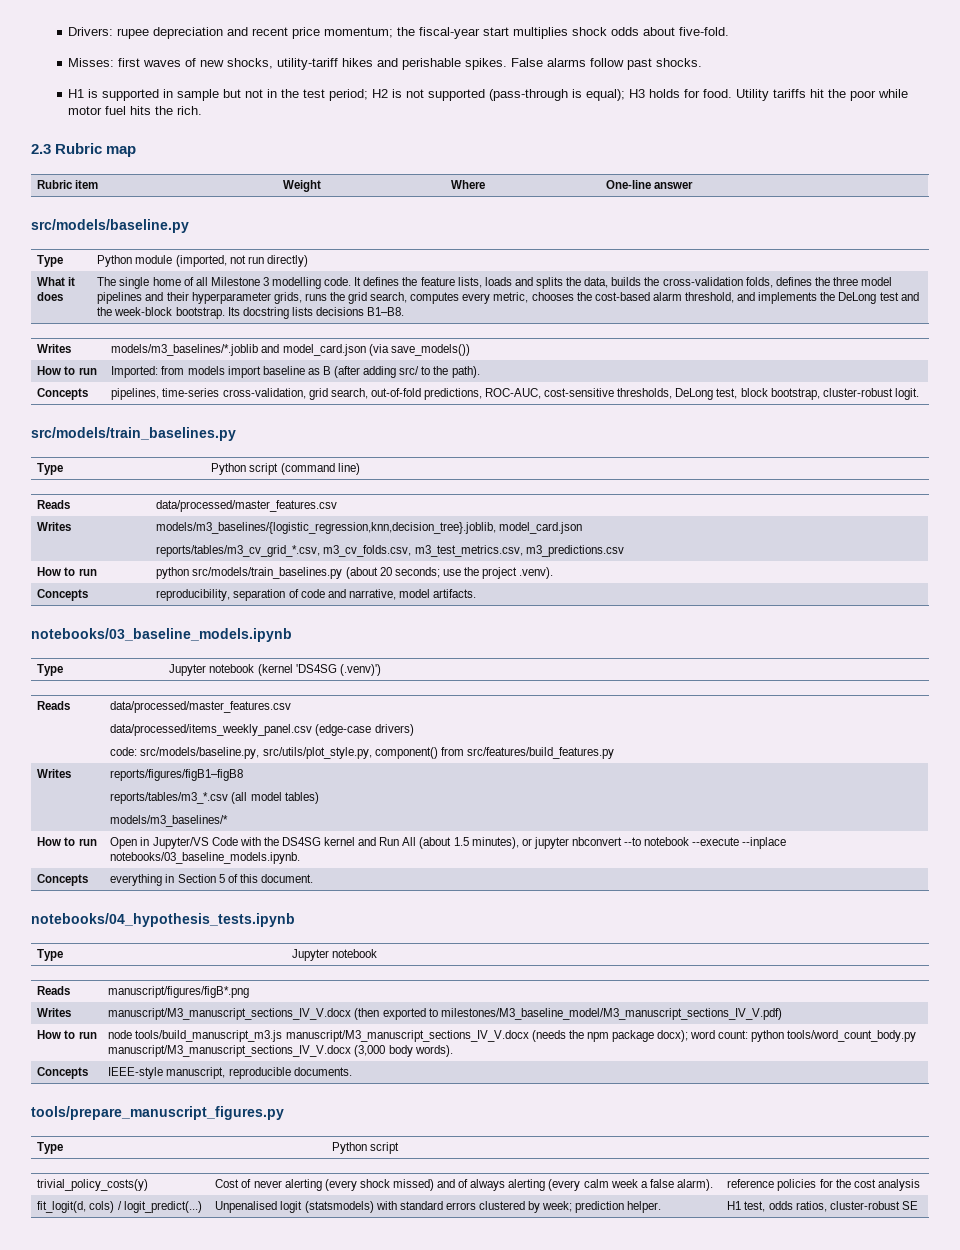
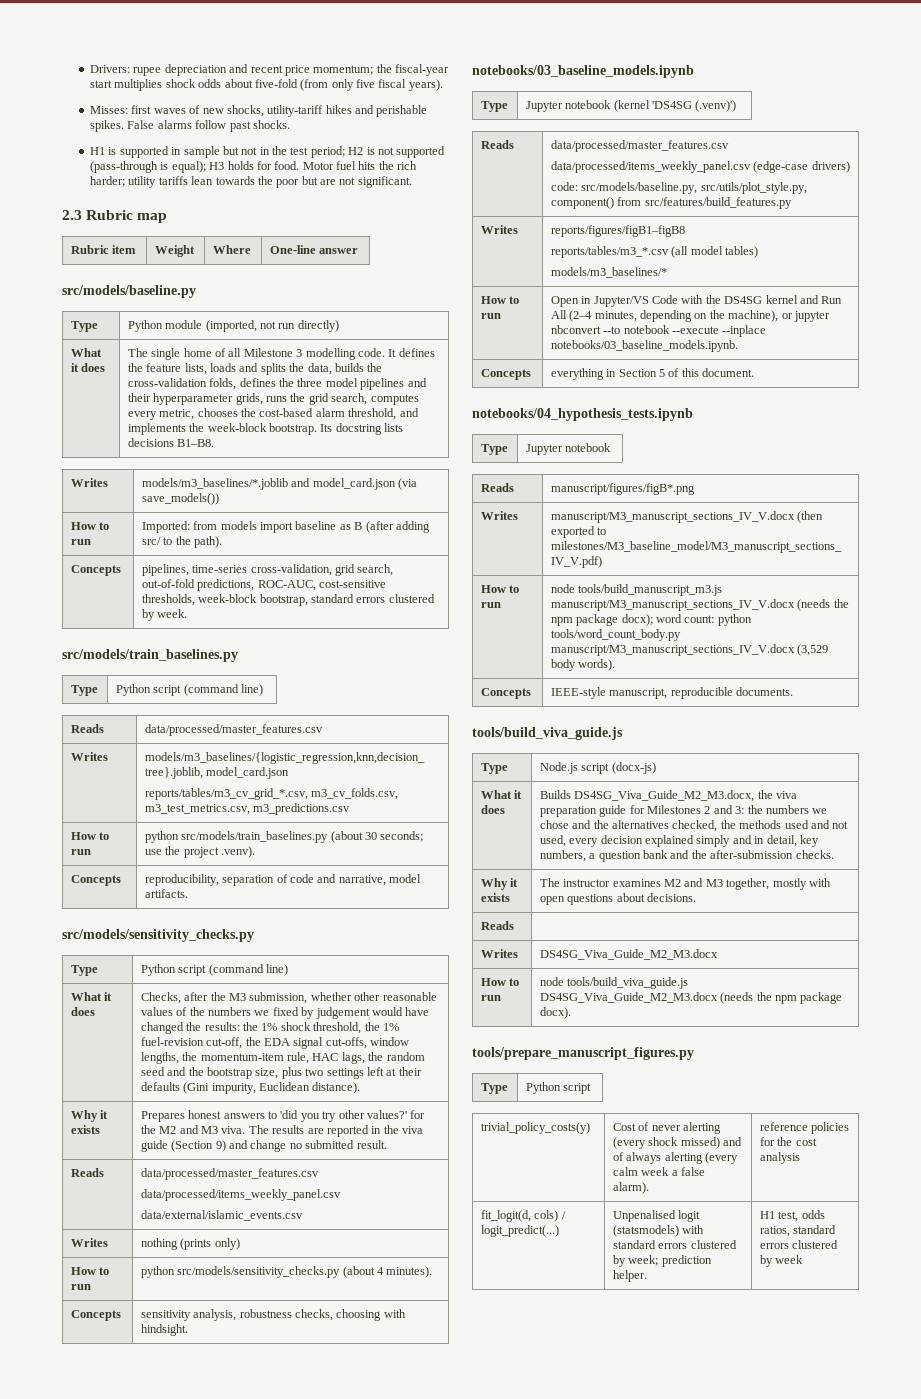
- Drivers: rupee depreciation and recent price momentum; the fiscal-year start multiplies shock odds about five-fold.
+ Drivers: rupee depreciation and recent price momentum; the fiscal-year start multiplies shock odds about five-fold (from only five fiscal years).
- Utility tariffs hit the poor while motor fuel hits the rich.
+ Motor fuel hits the rich harder; utility tariffs lean towards the poor but are not significant.
- It defines the feature lists, loads and splits the data, builds the cross-validation folds, defines the three model pipelines and their hyperparameter grids, runs the grid search, computes every metric, chooses the cost-based alarm threshold, and implements the DeLong test and the week-block bootstrap.
+ It defines the feature lists, loads and splits the data, builds the cross-validation folds, defines the three model pipelines and their hyperparameter grids, runs the grid search, computes every metric, chooses the cost-based alarm threshold, and implements the week-block bootstrap.
- Concepts | pipelines, time-series cross-validation, grid search, out-of-fold predictions, ROC-AUC, cost-sensitive thresholds, DeLong test, block bootstrap, cluster-robust logit.
+ Concepts | pipelines, time-series cross-validation, grid search, out-of-fold predictions, ROC-AUC, cost-sensitive thresholds, week-block bootstrap, standard errors clustered by week.
- How to run | python src/models/train_baselines.py (about 20 seconds; use the project .venv).
+ How to run | python src/models/train_baselines.py (about 30 seconds; use the project .venv).
  Concepts | reproducibility, separation of code and narrative, model artifacts.
+ src/models/sensitivity_checks.py
+ Type | Python script (command line)
+ What it does | Checks, after the M3 submission, whether other reasonable values of the numbers we fixed by judgement would have changed the results: the 1% shock threshold, the 1% fuel-revision cut-off, the EDA signal cut-offs, window lengths, the momentum-item rule, HAC lags, the random seed and the bootstrap size, plus two settings left at their defaults (Gini impurity, Euclidean distance).
+ Why it exists | Prepares honest answers to 'did you try other values?' for the M2 and M3 viva. The results are reported in the viva guide (Section 9) and change no submitted result.
+ Reads | data/processed/master_features.csv
+ data/processed/items_weekly_panel.csv
+ data/external/islamic_events.csv
+ Writes | nothing (prints only)
+ How to run | python src/models/sensitivity_checks.py (about 4 minutes).
+ Concepts | sensitivity analysis, robustness checks, choosing with hindsight.
- How to run | Open in Jupyter/VS Code with the DS4SG kernel and Run All (about 1.5 minutes), or jupyter nbconvert --to notebook --execute --inplace notebooks/03_baseline_models.ipynb.
+ How to run | Open in Jupyter/VS Code with the DS4SG kernel and Run All (2–4 minutes, depending on the machine), or jupyter nbconvert --to notebook --execute --inplace notebooks/03_baseline_models.ipynb.
- How to run | node tools/build_manuscript_m3.js manuscript/M3_manuscript_sections_IV_V.docx (needs the npm package docx); word count: python tools/word_count_body.py manuscript/M3_manuscript_sections_IV_V.docx (3,000 body words).
+ How to run | node tools/build_manuscript_m3.js manuscript/M3_manuscript_sections_IV_V.docx (needs the npm package docx); word count: python tools/word_count_body.py manuscript/M3_manuscript_sections_IV_V.docx (3,529 body words).
  Concepts | IEEE-style manuscript, reproducible documents.
+ tools/build_viva_guide.js
+ Type | Node.js script (docx-js)
+ What it does | Builds DS4SG_Viva_Guide_M2_M3.docx, the viva preparation guide for Milestones 2 and 3: the numbers we chose and the alternatives checked, the methods used and not used, every decision explained simply and in detail, key numbers, a question bank and the after-submission checks.
+ Why it exists | The instructor examines M2 and M3 together, mostly with open questions about decisions.
+ Reads |
+ Writes | DS4SG_Viva_Guide_M2_M3.docx
+ How to run | node tools/build_viva_guide.js DS4SG_Viva_Guide_M2_M3.docx (needs the npm package docx).
- fit_logit(d, cols) / logit_predict(...) | Unpenalised logit (statsmodels) with standard errors clustered by week; prediction helper. | H1 test, odds ratios, cluster-robust SE
+ fit_logit(d, cols) / logit_predict(...) | Unpenalised logit (statsmodels) with standard errors clustered by week; prediction helper. | H1 test, odds ratios, standard errors clustered by week

